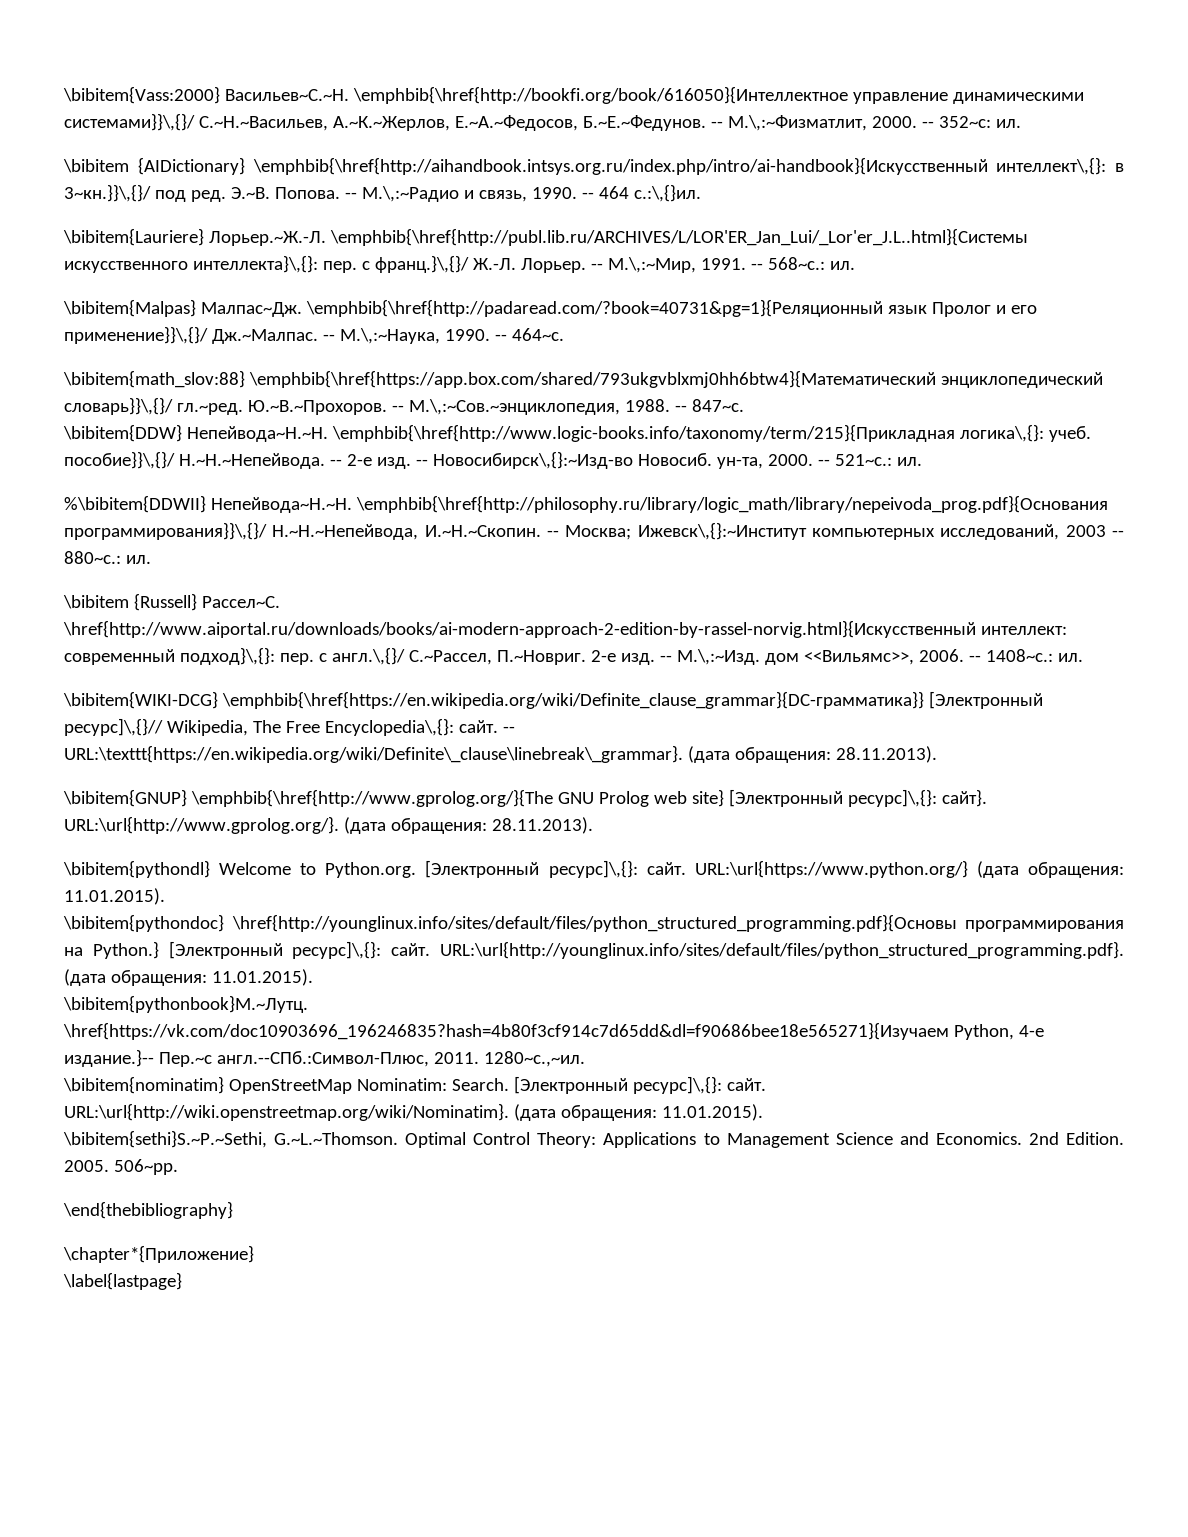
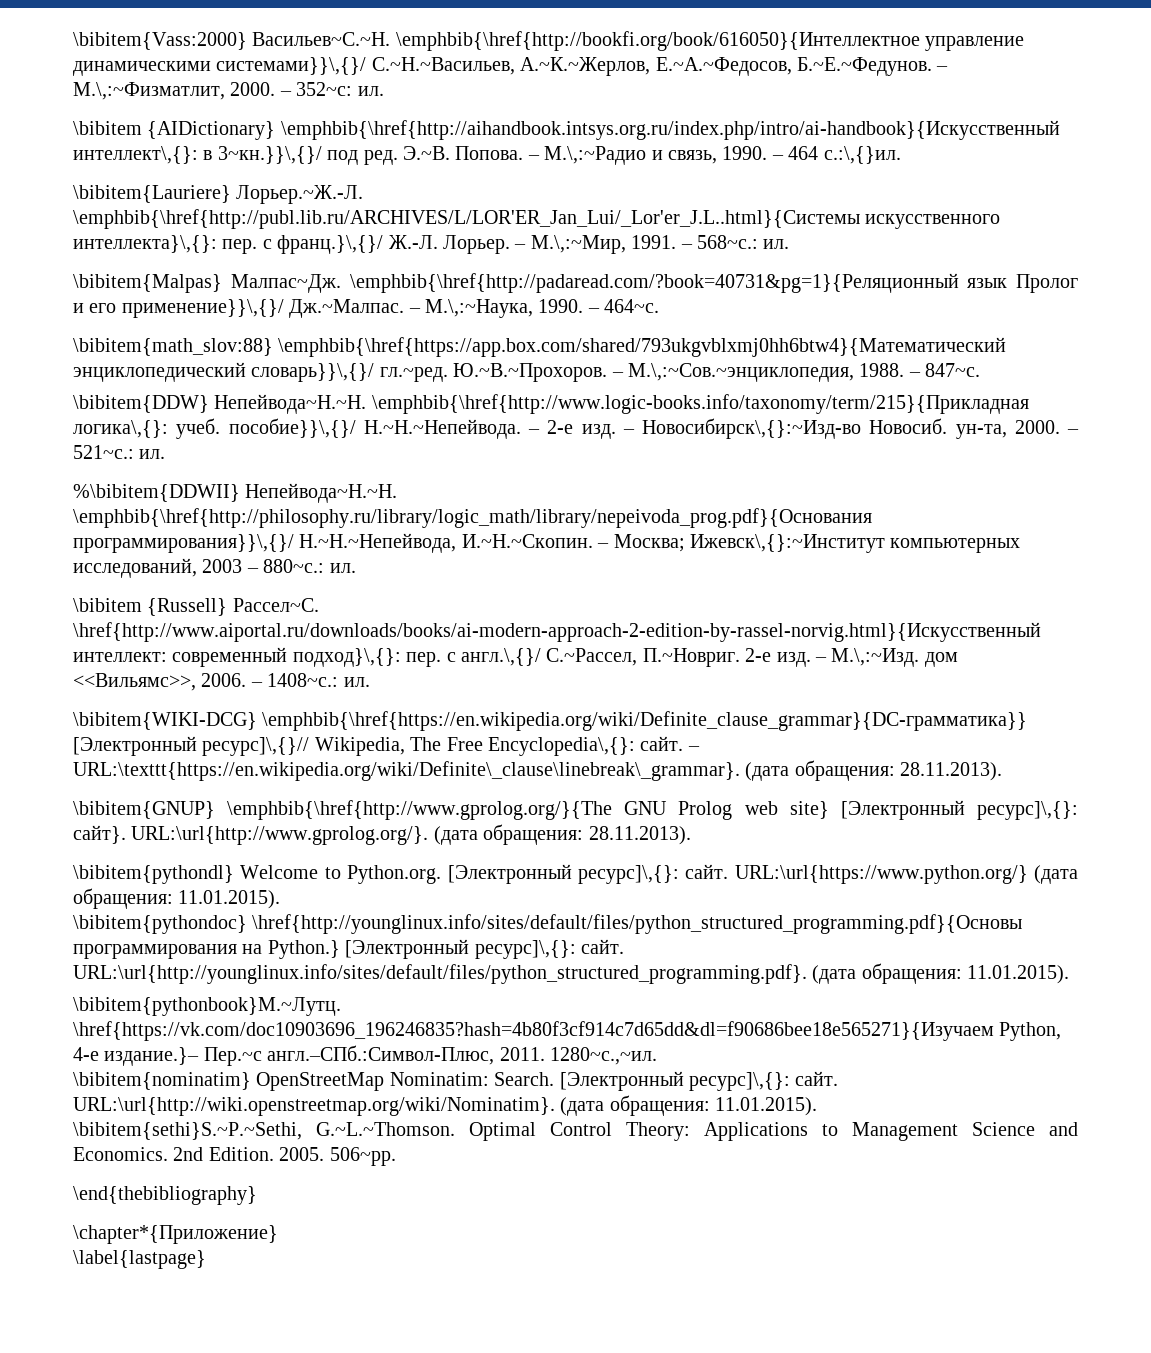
- \bibitem{Vass:2000} Васильев~С.~Н. \emphbib{\href{http://bookfi.org/book/616050}{Интеллектное управление динамическими системами}}\,{}/ С.~Н.~Васильев, А.~К.~Жерлов, Е.~А.~Федосов, Б.~Е.~Федунов. -- М.\,:~Физматлит, 2000.
+ \bibitem{Vass:2000} Васильев~С.~Н. \emphbib{\href{http://bookfi.org/book/616050}{Интеллектное управление динамическими системами}}\,{}/ С.~Н.~Васильев, А.~К.~Жерлов, Е.~А.~Федосов, Б.~Е.~Федунов. – М.\,:~Физматлит, 2000.
- -- 352~с: ил.
+ – 352~с: ил.
- -- М.\,:~Радио и связь, 1990.
+ – М.\,:~Радио и связь, 1990.
- -- 464 c.:\,{}ил.
+ – 464 c.:\,{}ил.
- -- М.\,:~Мир, 1991.
+ – М.\,:~Мир, 1991.
- -- 568~с.: ил.
+ – 568~с.: ил.
- \emphbib{\href{http://padaread.com/?book=40731&pg=1}{Реляционный язык Пролог и его применение}}\,{}/ Дж.~Малпас. -- М.\,:~Наука, 1990.
+ \emphbib{\href{http://padaread.com/?book=40731&pg=1}{Реляционный язык Пролог и его применение}}\,{}/ Дж.~Малпас. – М.\,:~Наука, 1990.
- -- 464~с.
+ – 464~с.
- \bibitem{math_slov:88} \emphbib{\href{https://app.box.com/shared/793ukgvblxmj0hh6btw4}{Математический энциклопедический словарь}}\,{}/ гл.~ред. Ю.~В.~Прохоров. -- М.\,:~Сов.~энциклопедия, 1988.
+ \bibitem{math_slov:88} \emphbib{\href{https://app.box.com/shared/793ukgvblxmj0hh6btw4}{Математический энциклопедический словарь}}\,{}/ гл.~ред. Ю.~В.~Прохоров. – М.\,:~Сов.~энциклопедия, 1988.
- -- 847~c.
+ – 847~c.
- \bibitem{DDW} Непейвода~Н.~Н. \emphbib{\href{http://www.logic-books.info/taxonomy/term/215}{Прикладная логика\,{}: учеб. пособие}}\,{}/ Н.~Н.~Непейвода. -- 2-е изд. -- Новосибирск\,{}:~Изд-во Новосиб. ун-та, 2000.
+ \bibitem{DDW} Непейвода~Н.~Н. \emphbib{\href{http://www.logic-books.info/taxonomy/term/215}{Прикладная логика\,{}: учеб. пособие}}\,{}/ Н.~Н.~Непейвода. – 2-е изд. – Новосибирск\,{}:~Изд-во Новосиб. ун-та, 2000.
- -- 521~c.: ил.
+ – 521~c.: ил.
- %\bibitem{DDWII} Непейвода~Н.~Н. \emphbib{\href{http://philosophy.ru/library/logic_math/library/nepeivoda_prog.pdf}{Основания программирования}}\,{}/ Н.~Н.~Непейвода, И.~Н.~Скопин. -- Москва; Ижевск\,{}:~Институт компьютерных исследований, 2003 -- 880~c.: ил.
+ %\bibitem{DDWII} Непейвода~Н.~Н. \emphbib{\href{http://philosophy.ru/library/logic_math/library/nepeivoda_prog.pdf}{Основания программирования}}\,{}/ Н.~Н.~Непейвода, И.~Н.~Скопин. – Москва; Ижевск\,{}:~Институт компьютерных исследований, 2003 – 880~c.: ил.
- -- М.\,:~Изд. дом <<Вильямс>>, 2006.
+ – М.\,:~Изд. дом <<Вильямс>>, 2006.
- -- 1408~c.: ил.
+ – 1408~c.: ил.
- -- URL:\texttt{https://en.wikipedia.org/wiki/Definite\_clause\linebreak\_grammar}. (дата обращения: 28.11.2013).
+ – URL:\texttt{https://en.wikipedia.org/wiki/Definite\_clause\linebreak\_grammar}. (дата обращения: 28.11.2013).
- \bibitem{pythonbook}М.~Лутц. \href{https://vk.com/doc10903696_196246835?hash=4b80f3cf914c7d65dd&dl=f90686bee18e565271}{Изучаем Python, 4-е издание.}-- Пер.~с англ.--СПб.:Символ-Плюс, 2011.
+ \bibitem{pythonbook}М.~Лутц. \href{https://vk.com/doc10903696_196246835?hash=4b80f3cf914c7d65dd&dl=f90686bee18e565271}{Изучаем Python, 4-е издание.}– Пер.~с англ.–СПб.:Символ-Плюс, 2011.

